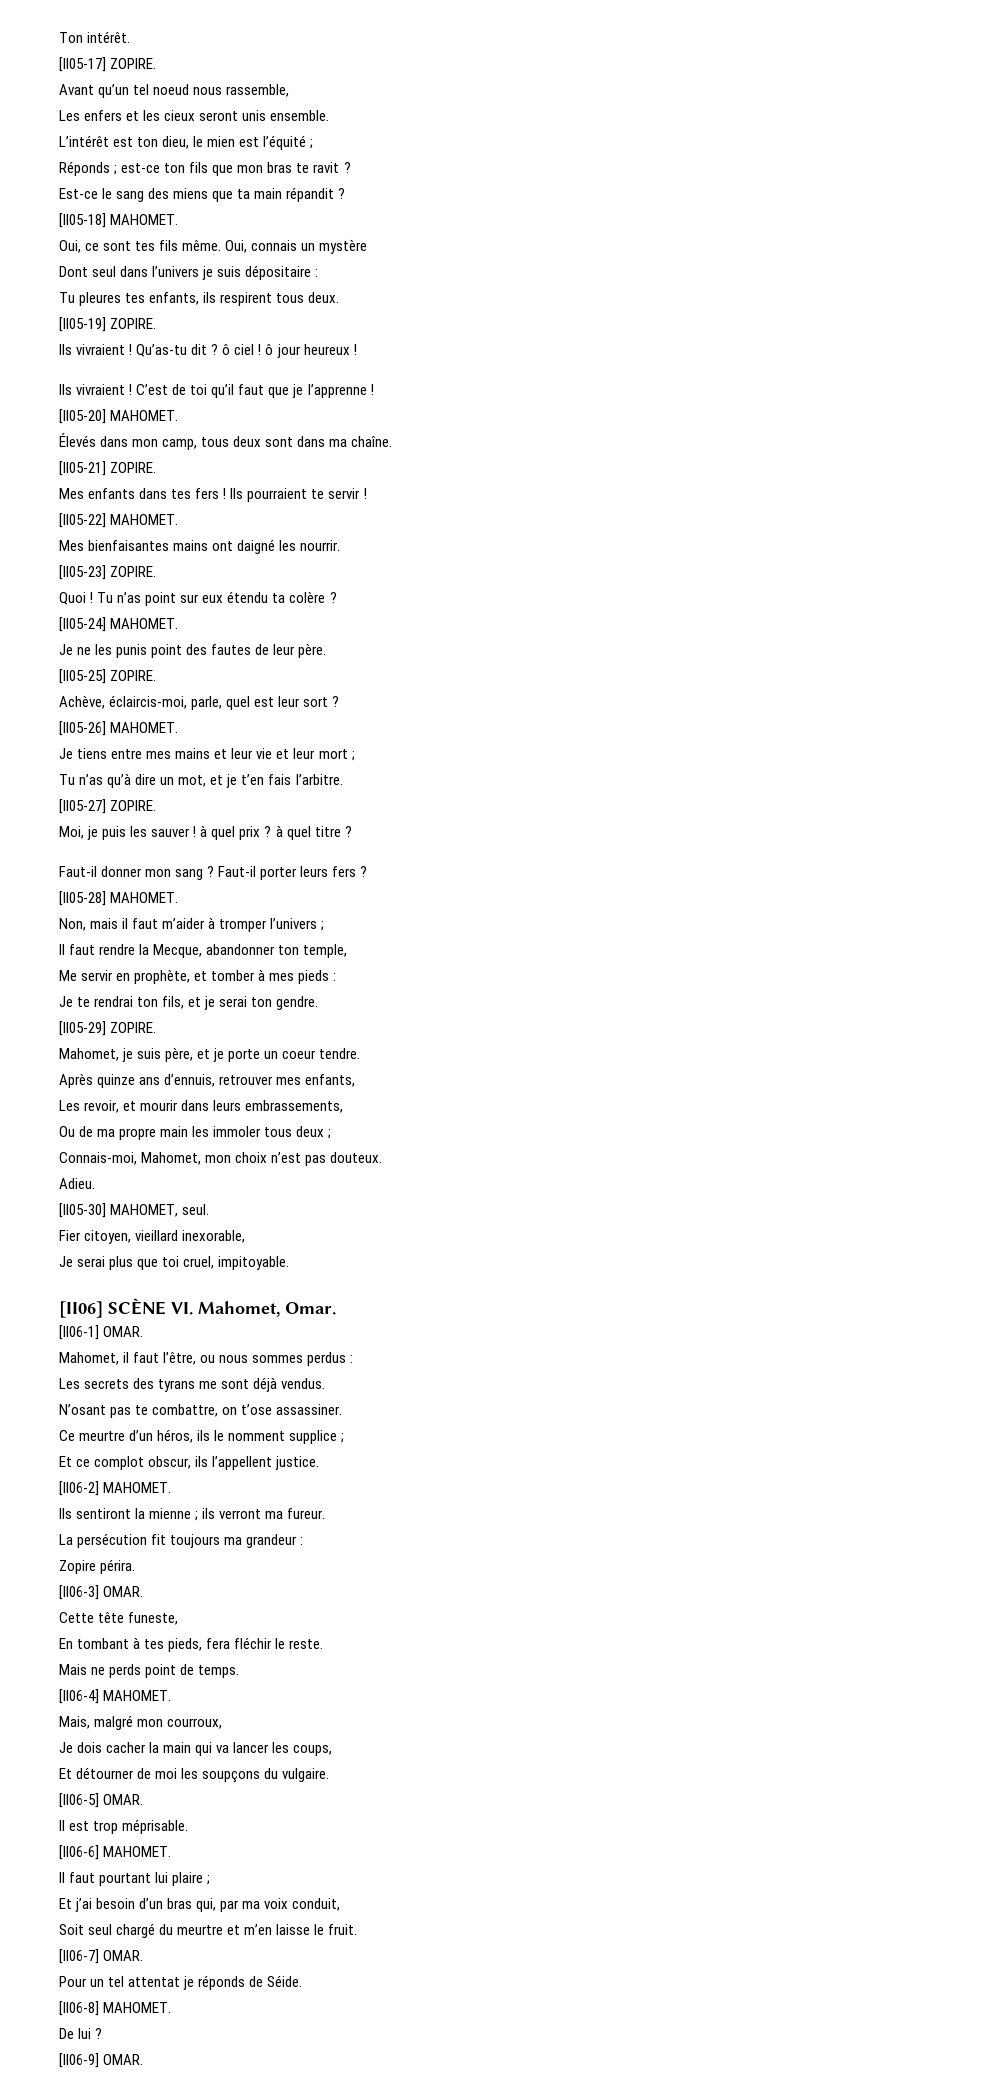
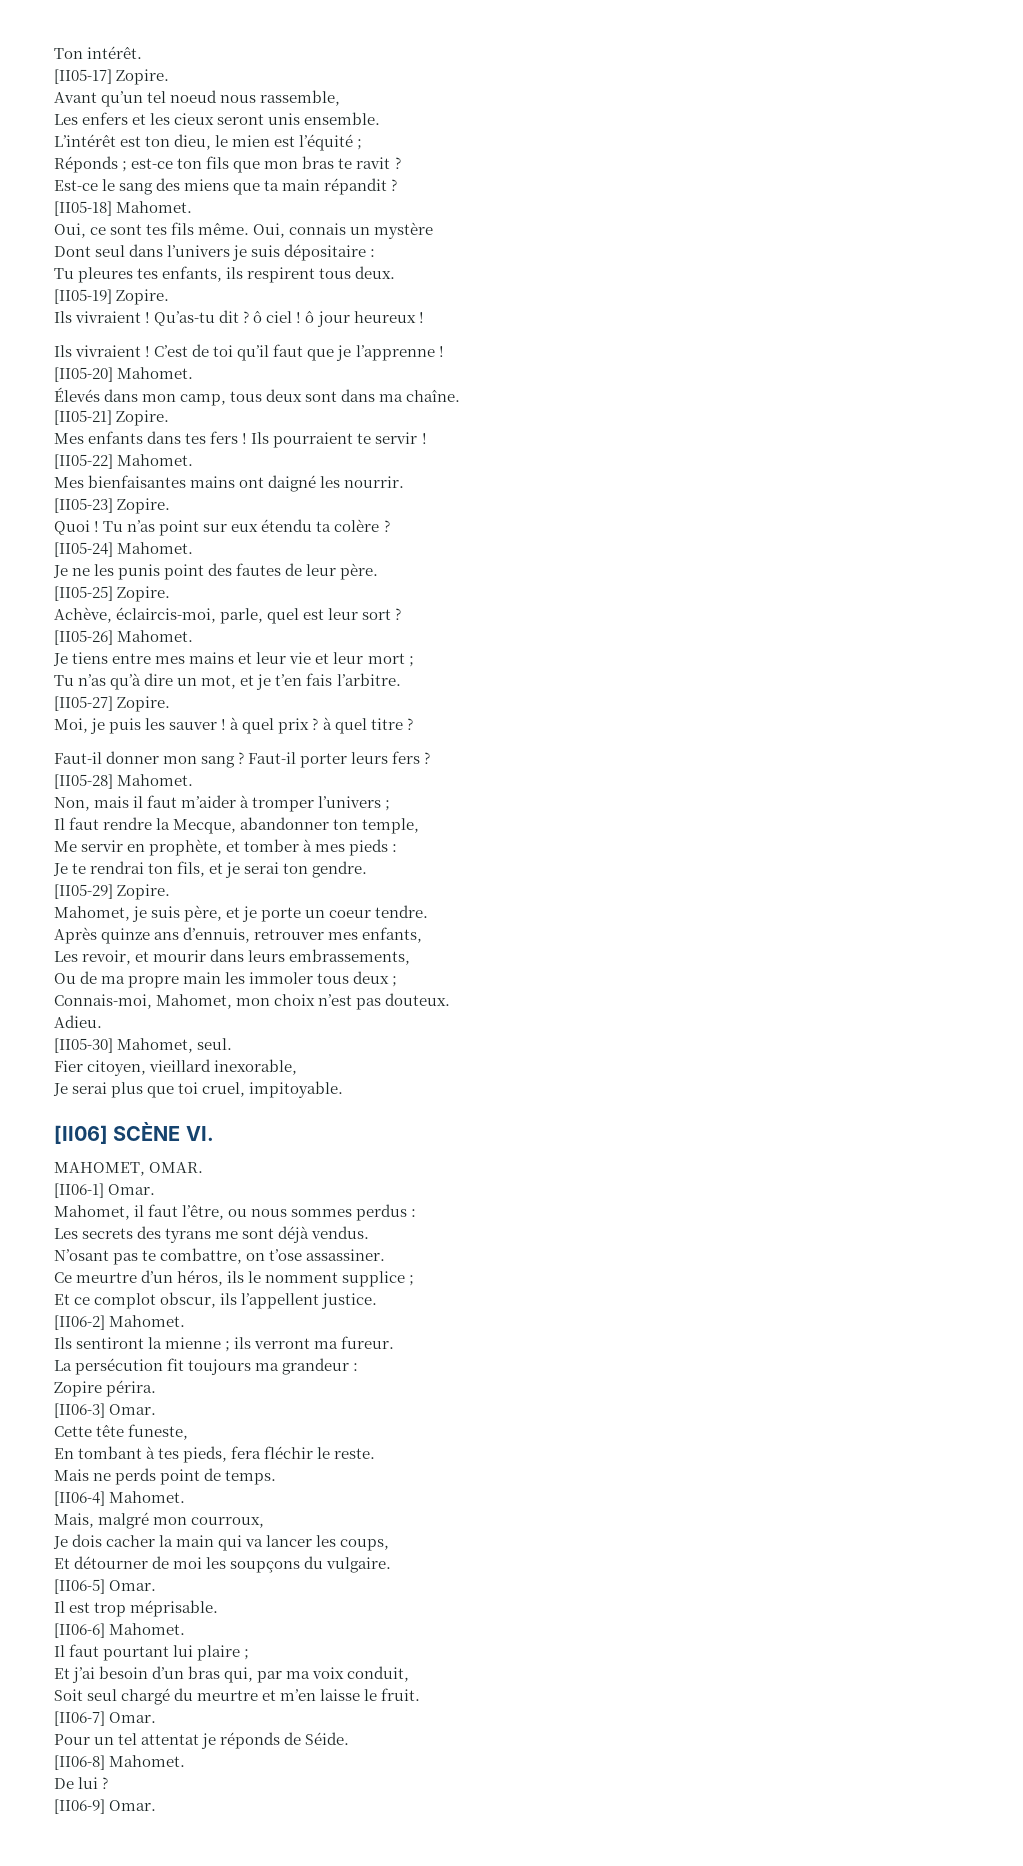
- [II05-17] ZOPIRE.
+ [II05-17] Zopire.
- [II05-18] MAHOMET.
+ [II05-18] Mahomet.
- [II05-19] ZOPIRE.
+ [II05-19] Zopire.
- [II05-20] MAHOMET.
+ [II05-20] Mahomet.
- [II05-21] ZOPIRE.
+ [II05-21] Zopire.
- [II05-22] MAHOMET.
+ [II05-22] Mahomet.
- [II05-23] ZOPIRE.
+ [II05-23] Zopire.
- [II05-24] MAHOMET.
+ [II05-24] Mahomet.
- [II05-25] ZOPIRE.
+ [II05-25] Zopire.
- [II05-26] MAHOMET.
+ [II05-26] Mahomet.
- [II05-27] ZOPIRE.
+ [II05-27] Zopire.
- [II05-28] MAHOMET.
+ [II05-28] Mahomet.
- [II05-29] ZOPIRE.
+ [II05-29] Zopire.
- [II05-30] MAHOMET, seul.
+ [II05-30] Mahomet, seul.
- [II06] SCÈNE VI. Mahomet, Omar.
+ [II06] SCÈNE VI.
+ MAHOMET, OMAR.
- [II06-1] OMAR.
+ [II06-1] Omar.
- [II06-2] MAHOMET.
+ [II06-2] Mahomet.
- [II06-3] OMAR.
+ [II06-3] Omar.
- [II06-4] MAHOMET.
+ [II06-4] Mahomet.
- [II06-5] OMAR.
+ [II06-5] Omar.
- [II06-6] MAHOMET.
+ [II06-6] Mahomet.
- [II06-7] OMAR.
+ [II06-7] Omar.
- [II06-8] MAHOMET.
+ [II06-8] Mahomet.
- [II06-9] OMAR.
+ [II06-9] Omar.

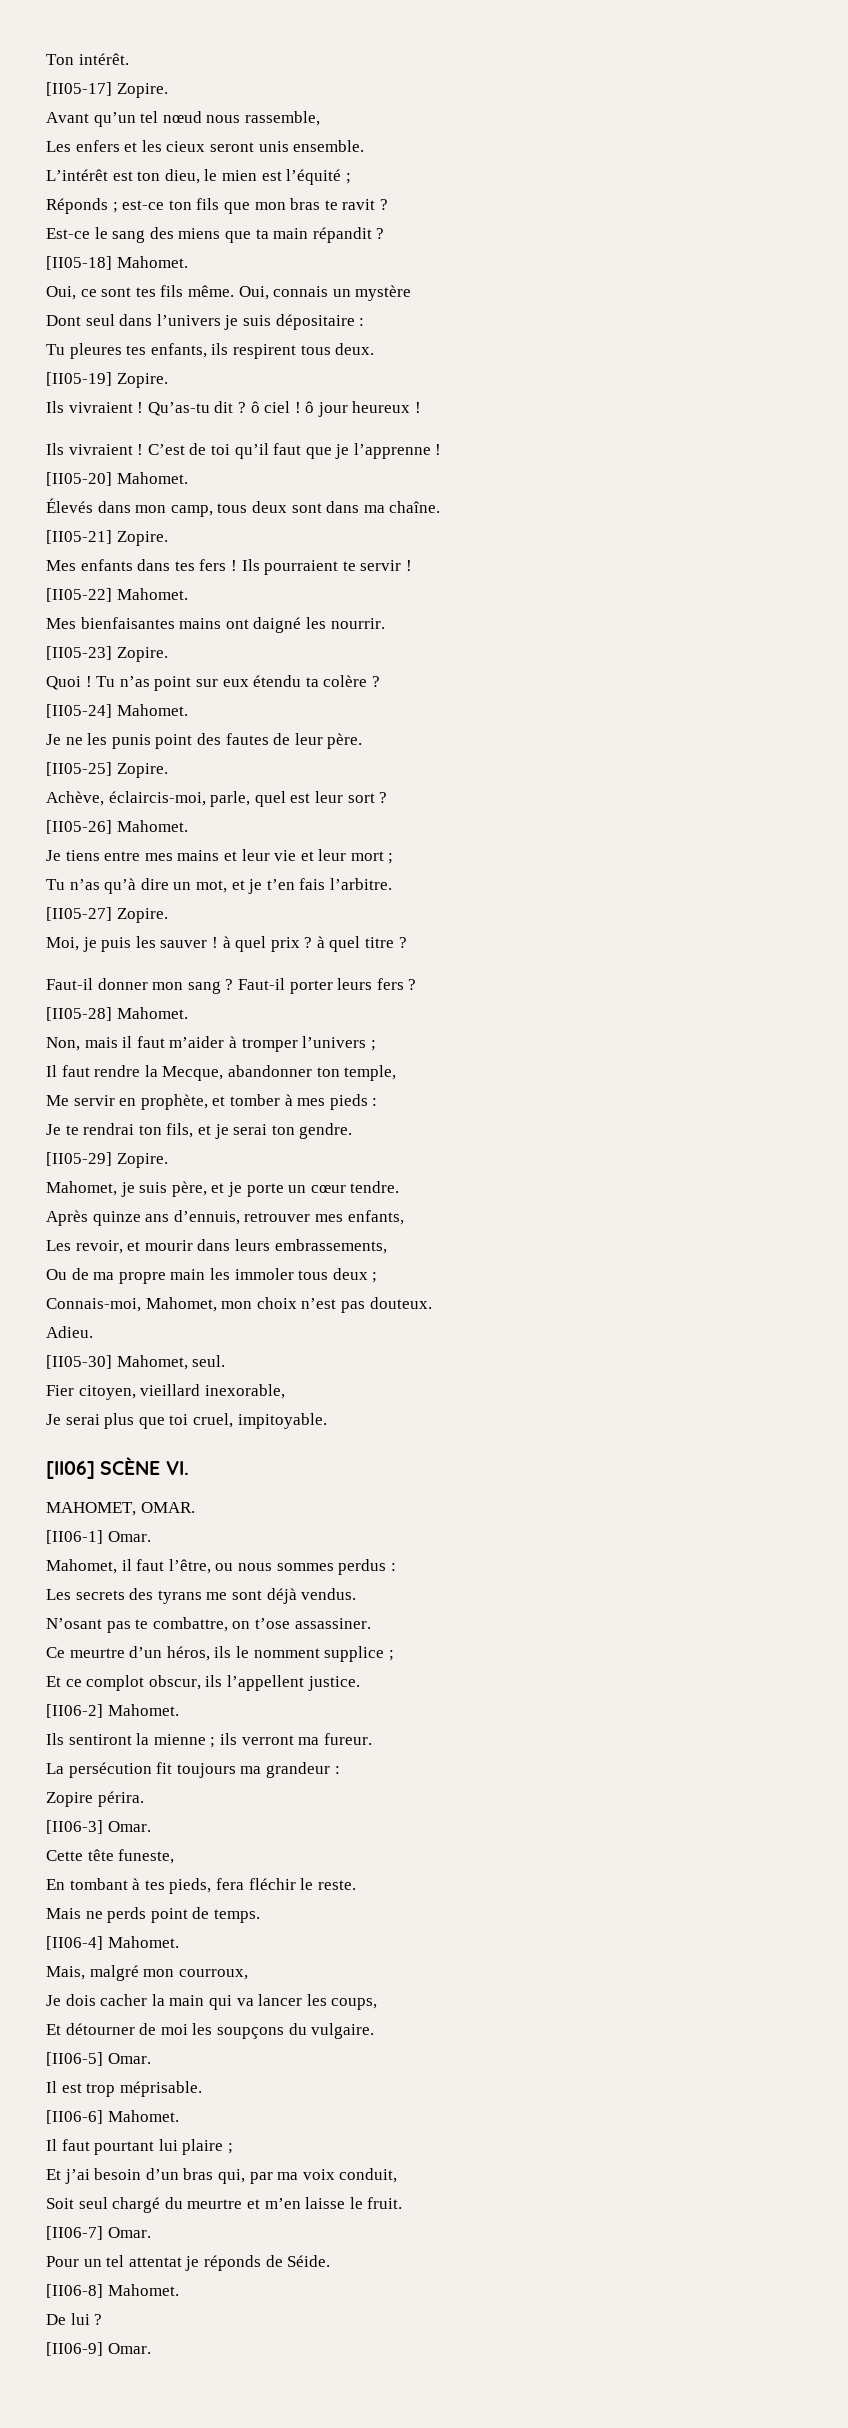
- Avant qu’un tel noeud nous rassemble,
+ Avant qu’un tel nœud nous rassemble,
- Mahomet, je suis père, et je porte un coeur tendre.
+ Mahomet, je suis père, et je porte un cœur tendre.

